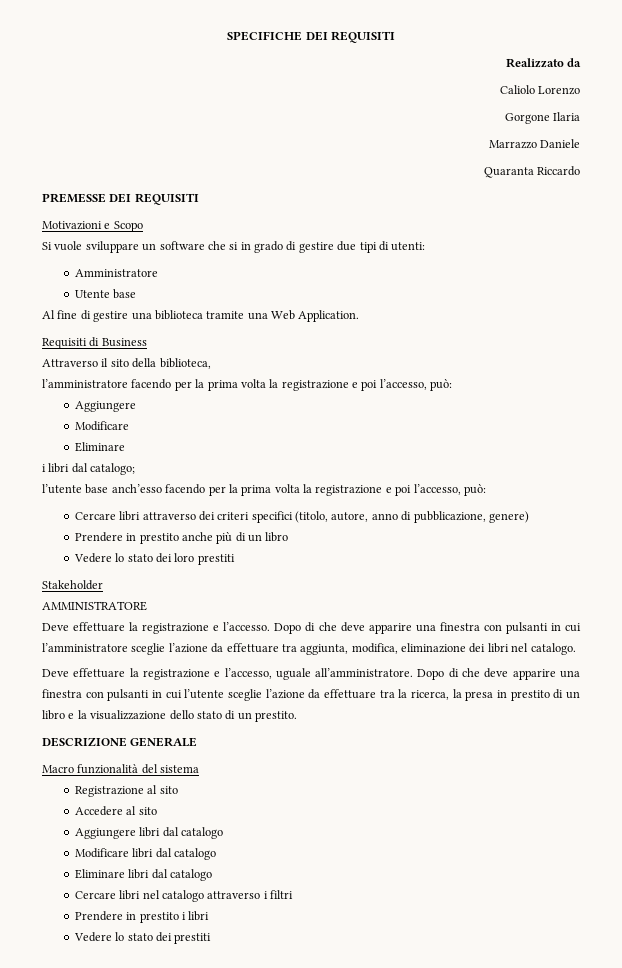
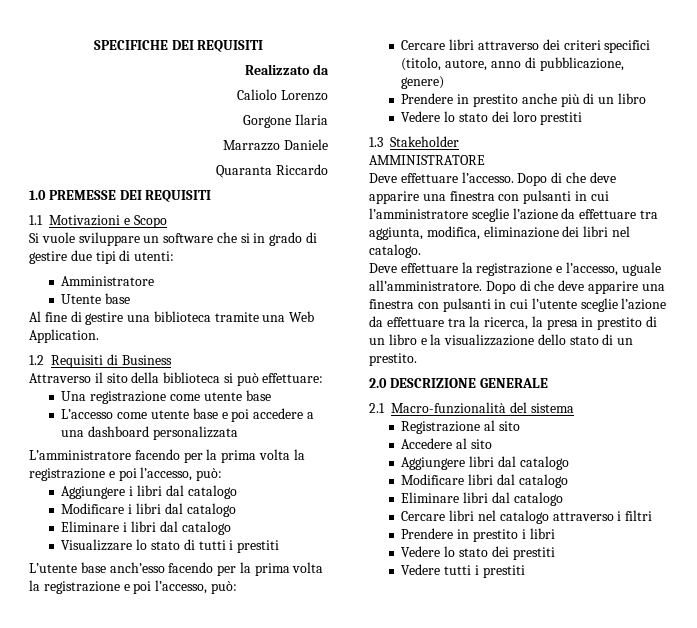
- PREMESSE DEI REQUISITI
+ 1.0 PREMESSE DEI REQUISITI
- Motivazioni e Scopo
+ 1.1 Motivazioni e Scopo
- Requisiti di Business
+ 1.2 Requisiti di Business
- Attraverso il sito della biblioteca,
- l’amministratore facendo per la prima volta la registrazione e poi l’accesso, può:
- Aggiungere
- Modificare
- Eliminare
- i libri dal catalogo;
- l’utente base anch’esso facendo per la prima volta la registrazione e poi l’accesso, può:
+ Attraverso il sito della biblioteca si può effettuare:
+ Una registrazione come utente base
+ L’accesso come utente base e poi accedere a una dashboard personalizzata
+ L’amministratore facendo per la prima volta la registrazione e poi l’accesso, può:
+ Aggiungere i libri dal catalogo
+ Modificare i libri dal catalogo
+ Eliminare i libri dal catalogo
+ Visualizzare lo stato di tutti i prestiti
+ L’utente base anch’esso facendo per la prima volta la registrazione e poi l’accesso, può:
- Stakeholder
+ 1.3 Stakeholder
- Deve effettuare la registrazione e l’accesso.
+ Deve effettuare l’accesso.
- DESCRIZIONE GENERALE
+ 2.0 DESCRIZIONE GENERALE
- Macro funzionalità del sistema
+ 2.1 Macro-funzionalità del sistema
+ Vedere tutti i prestiti

